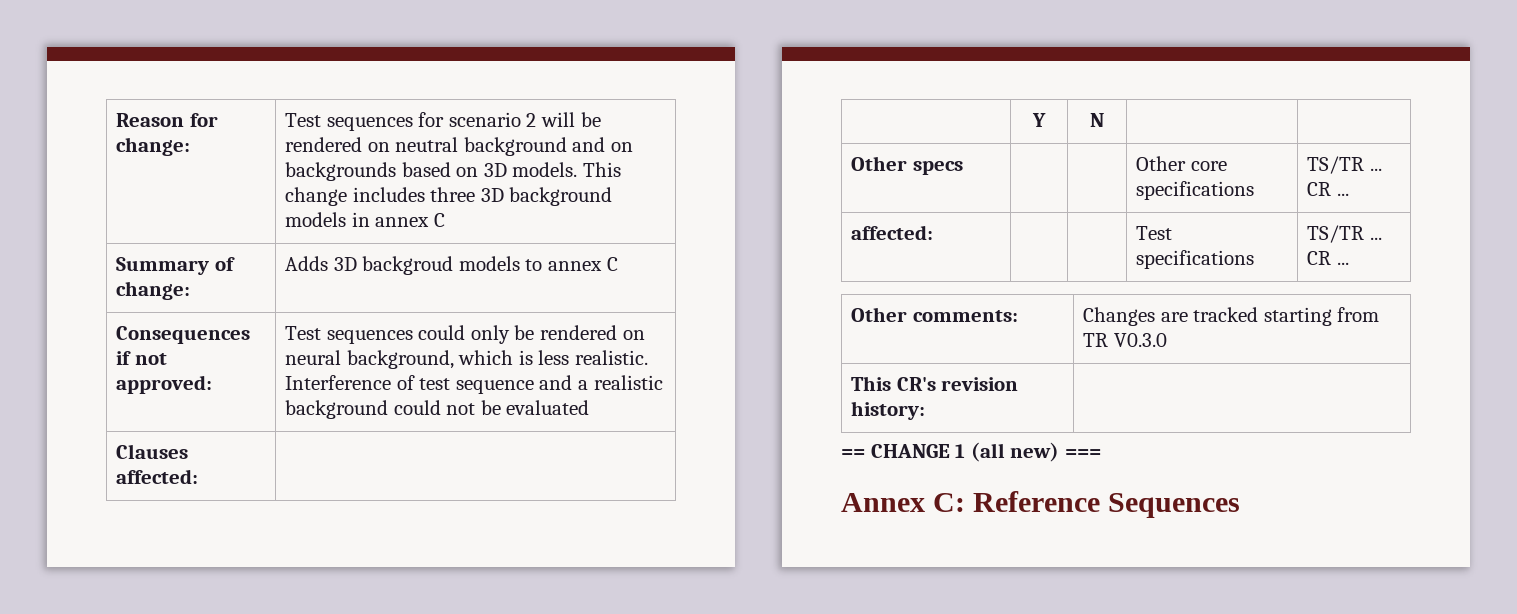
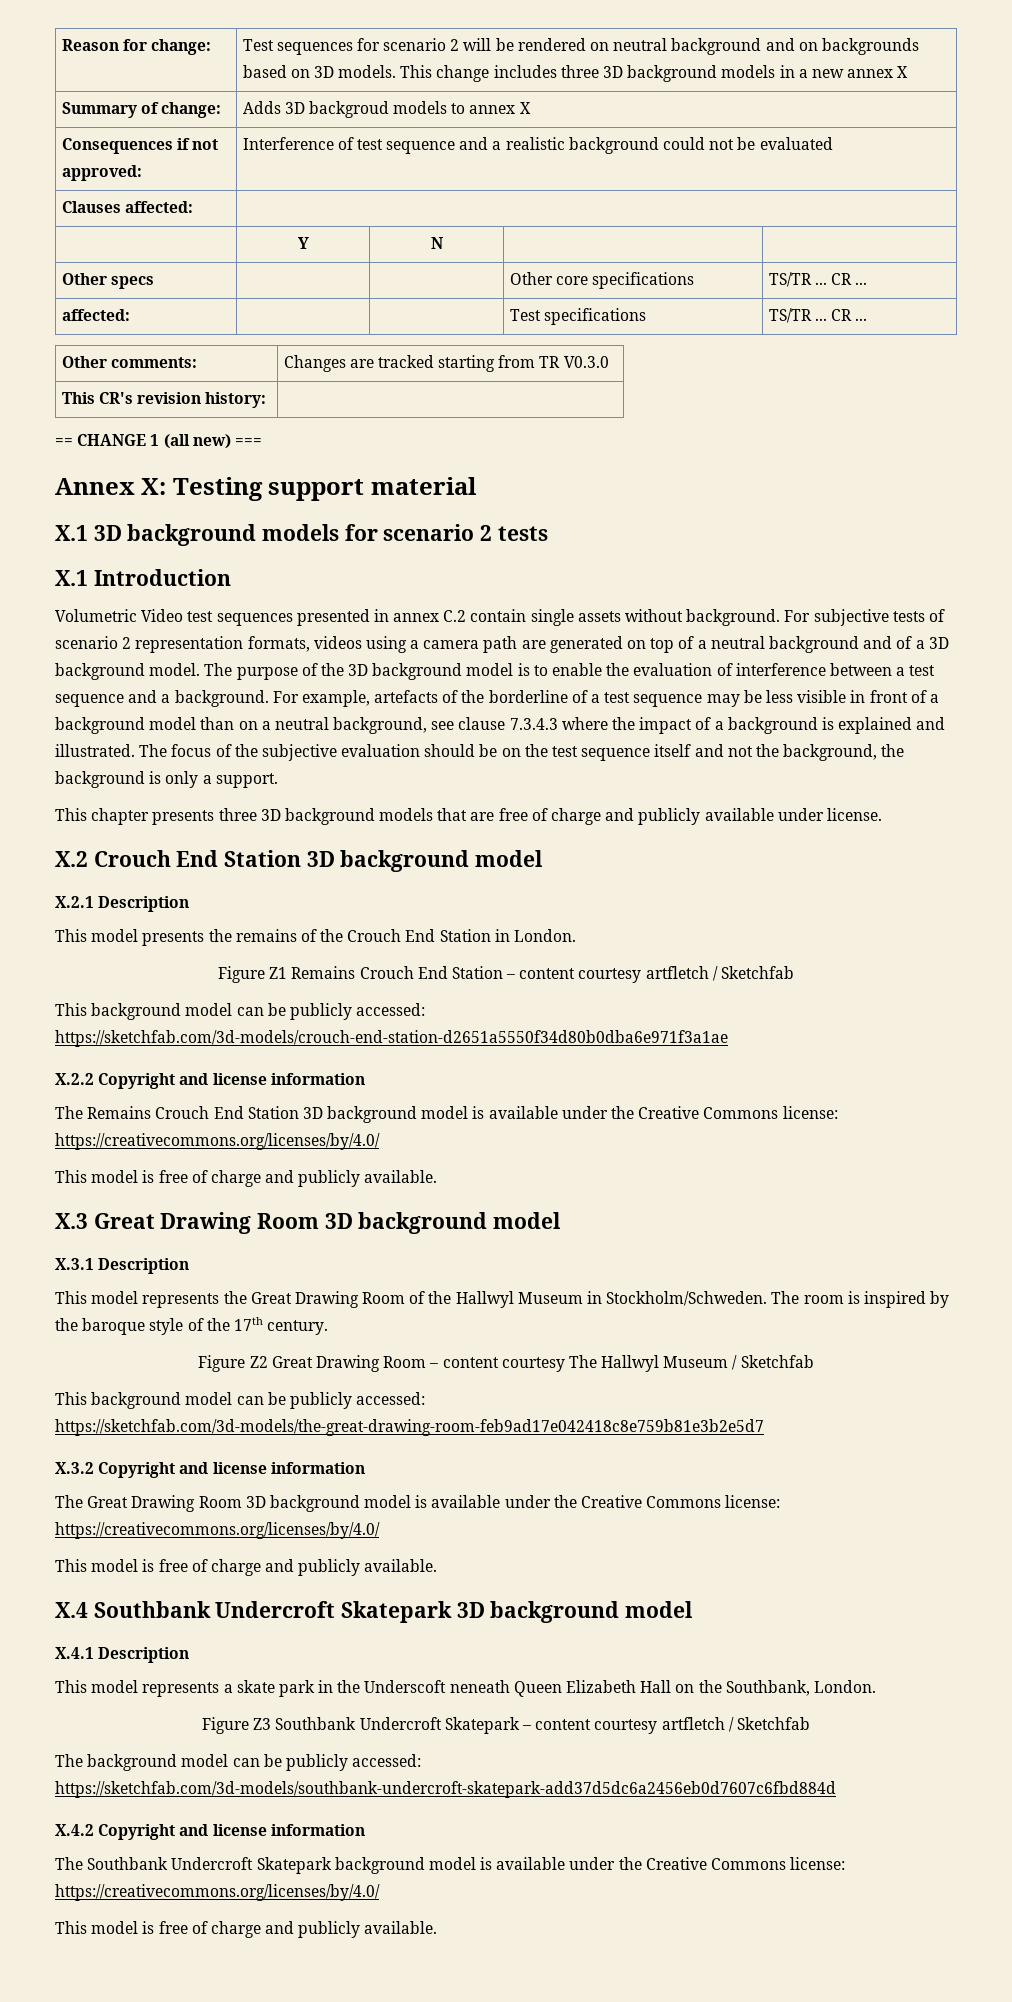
- Reason for change: | Test sequences for scenario 2 will be rendered on neutral background and on backgrounds based on 3D models. This change includes three 3D background models in annex C
+ Reason for change: | Test sequences for scenario 2 will be rendered on neutral background and on backgrounds based on 3D models. This change includes three 3D background models in a new annex X
- Summary of change: | Adds 3D backgroud models to annex C
+ Summary of change: | Adds 3D backgroud models to annex X
- Consequences if not approved: | Test sequences could only be rendered on neural background, which is less realistic. Interference of test sequence and a realistic background could not be evaluated
+ Consequences if not approved: | Interference of test sequence and a realistic background could not be evaluated
- Annex C: Reference Sequences
+ Annex X: Testing support material
+ X.1 3D background models for scenario 2 tests
+ X.1 Introduction
+ Volumetric Video test sequences presented in annex C.2 contain single assets without background. For subjective tests of scenario 2 representation formats, videos using a camera path are generated on top of a neutral background and of a 3D background model. The purpose of the 3D background model is to enable the evaluation of interference between a test sequence and a background. For example, artefacts of the borderline of a test sequence may be less visible in front of a background model than on a neutral background, see clause 7.3.4.3 where the impact of a background is explained and illustrated. The focus of the subjective evaluation should be on the test sequence itself and not the background, the background is only a support.
+ This chapter presents three 3D background models that are free of charge and publicly available under license.
+ X.2 Crouch End Station 3D background model
+ X.2.1 Description
+ This model presents the remains of the Crouch End Station in London.
+ Figure Z1 Remains Crouch End Station – content courtesy artfletch / Sketchfab
+ This background model can be publicly accessed: https://sketchfab.com/3d-models/crouch-end-station-d2651a5550f34d80b0dba6e971f3a1ae
+ X.2.2 Copyright and license information
+ The Remains Crouch End Station 3D background model is available under the Creative Commons license: https://creativecommons.org/licenses/by/4.0/
+ This model is free of charge and publicly available.
+ X.3 Great Drawing Room 3D background model
+ X.3.1 Description
+ This model represents the Great Drawing Room of the Hallwyl Museum in Stockholm/Schweden. The room is inspired by the baroque style of the 17th century.
+ Figure Z2 Great Drawing Room – content courtesy The Hallwyl Museum / Sketchfab
+ This background model can be publicly accessed: https://sketchfab.com/3d-models/the-great-drawing-room-feb9ad17e042418c8e759b81e3b2e5d7
+ X.3.2 Copyright and license information
+ The Great Drawing Room 3D background model is available under the Creative Commons license: https://creativecommons.org/licenses/by/4.0/
+ This model is free of charge and publicly available.
+ X.4 Southbank Undercroft Skatepark 3D background model
+ X.4.1 Description
+ This model represents a skate park in the Underscoft neneath Queen Elizabeth Hall on the Southbank, London.
+ Figure Z3 Southbank Undercroft Skatepark – content courtesy artfletch / Sketchfab
+ The background model can be publicly accessed: https://sketchfab.com/3d-models/southbank-undercroft-skatepark-add37d5dc6a2456eb0d7607c6fbd884d
+ X.4.2 Copyright and license information
+ The Southbank Undercroft Skatepark background model is available under the Creative Commons license: https://creativecommons.org/licenses/by/4.0/
+ This model is free of charge and publicly available.

